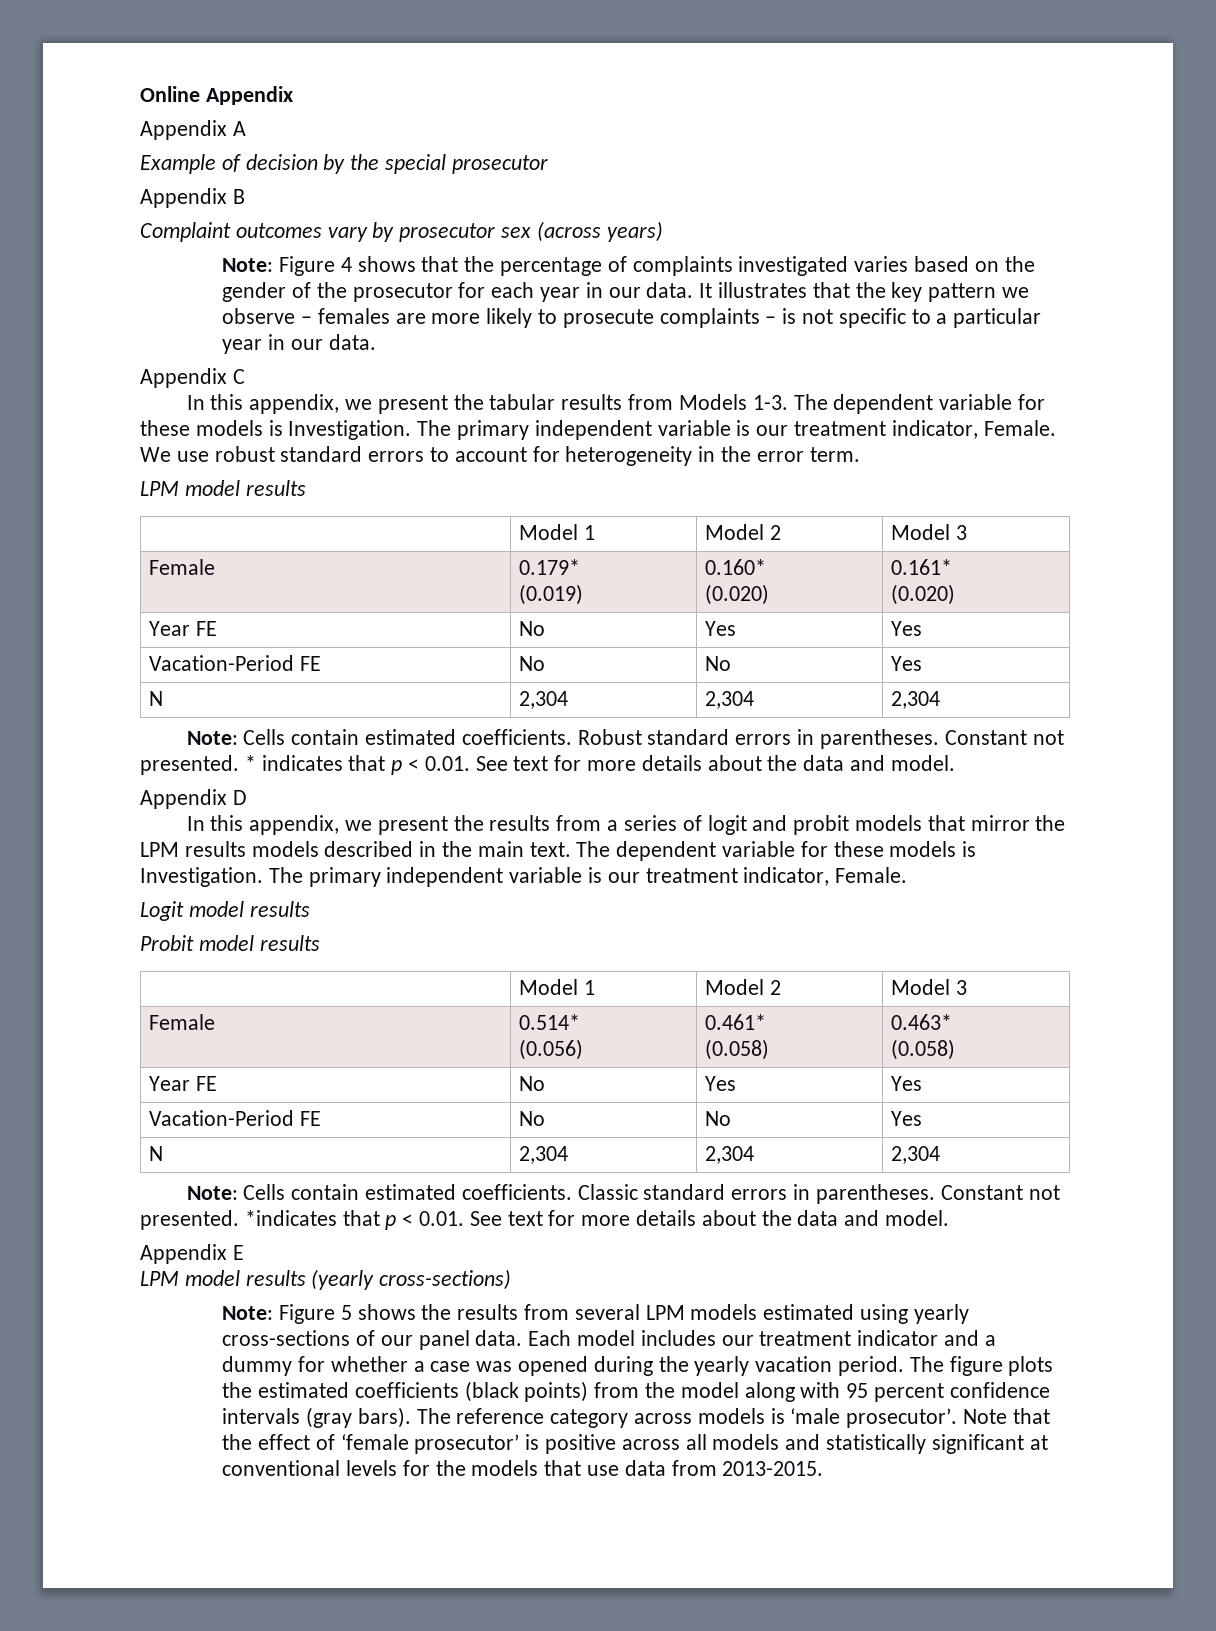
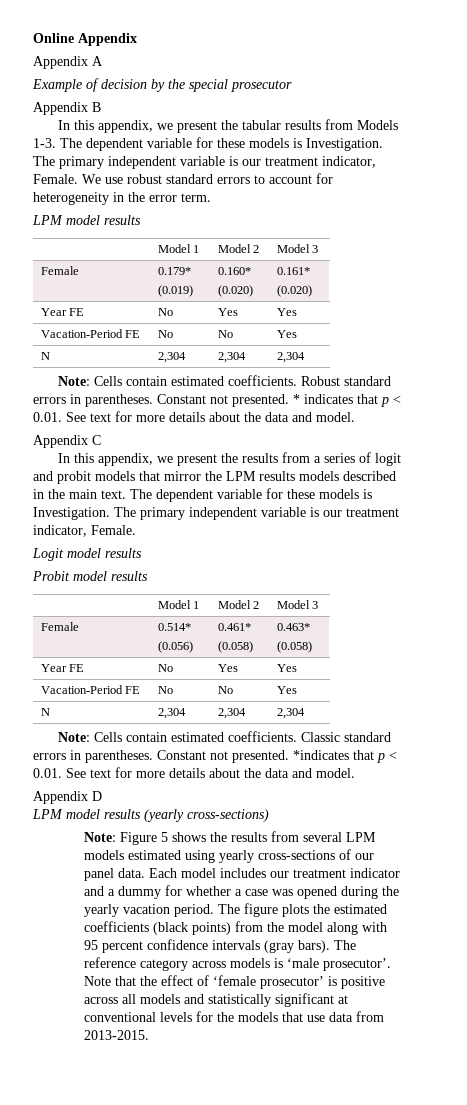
- Complaint outcomes vary by prosecutor sex (across years)
- Note: Figure 4 shows that the percentage of complaints investigated varies based on the gender of the prosecutor for each year in our data. It illustrates that the key pattern we observe – females are more likely to prosecute complaints – is not specific to a particular year in our data.
- Appendix C
- Appendix D
+ Appendix C
- Appendix E
+ Appendix D

